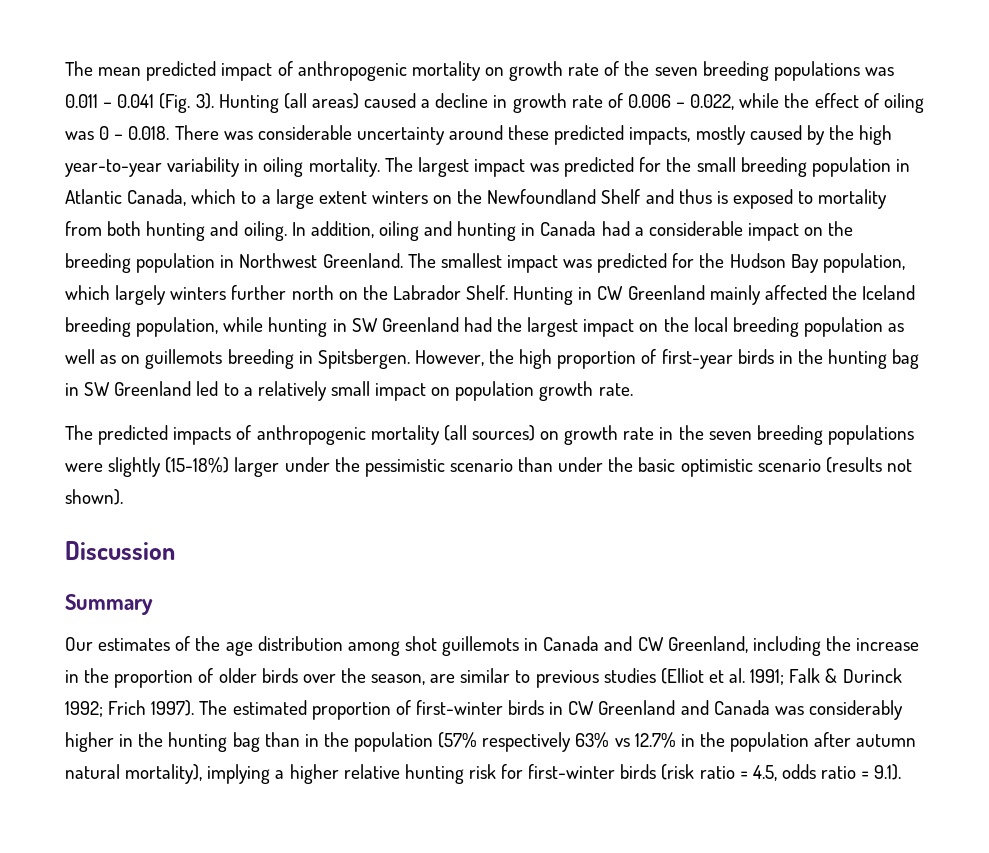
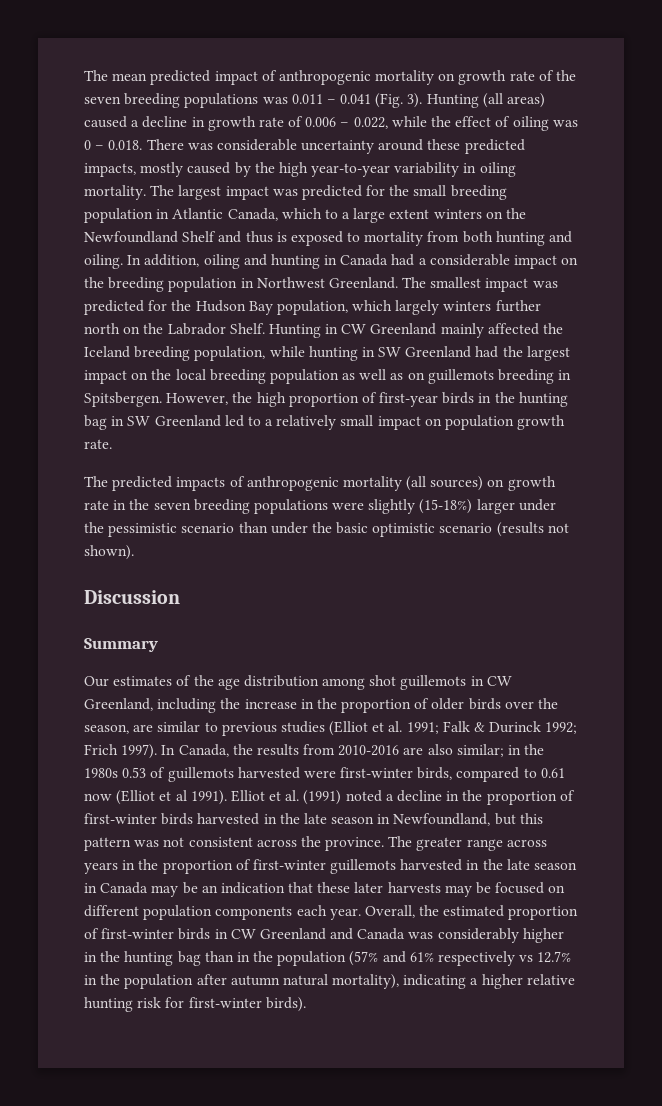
- Our estimates of the age distribution among shot guillemots in Canada and CW Greenland, including the increase in the proportion of older birds over the season, are similar to previous studies (Elliot et al. 1991; Falk & Durinck 1992; Frich 1997).
+ Our estimates of the age distribution among shot guillemots in CW Greenland, including the increase in the proportion of older birds over the season, are similar to previous studies (Elliot et al. 1991; Falk & Durinck 1992; Frich 1997).
- The estimated proportion of first-winter birds in CW Greenland and Canada was considerably higher in the hunting bag than in the population (57% respectively 63% vs 12.7% in the population after autumn natural mortality), implying a higher relative hunting risk for first-winter birds (risk ratio = 4.5, odds ratio = 9.1).
+ In Canada, the results from 2010-2016 are also similar; in the 1980s 0.53 of guillemots harvested were first-winter birds, compared to 0.61 now (Elliot et al 1991). Elliot et al. (1991) noted a decline in the proportion of first-winter birds harvested in the late season in Newfoundland, but this pattern was not consistent across the province. The greater range across years in the proportion of first-winter guillemots harvested in the late season in Canada may be an indication that these later harvests may be focused on different population components each year. Overall, the estimated proportion of first-winter birds in CW Greenland and Canada was considerably higher in the hunting bag than in the population (57% and 61% respectively vs 12.7% in the population after autumn natural mortality), indicating a higher relative hunting risk for first-winter birds).

